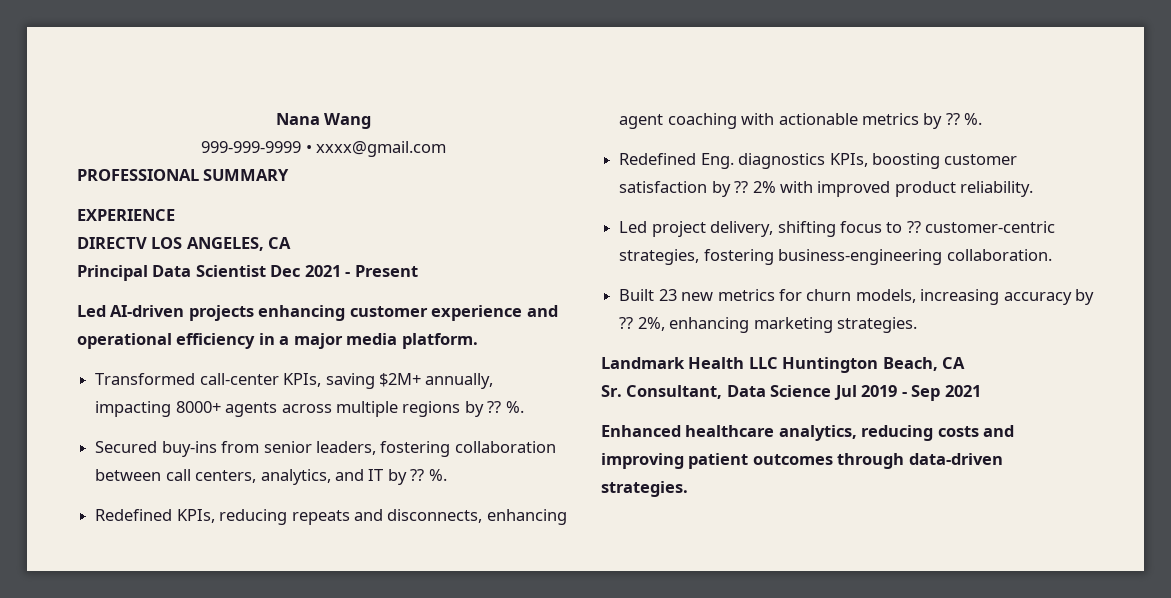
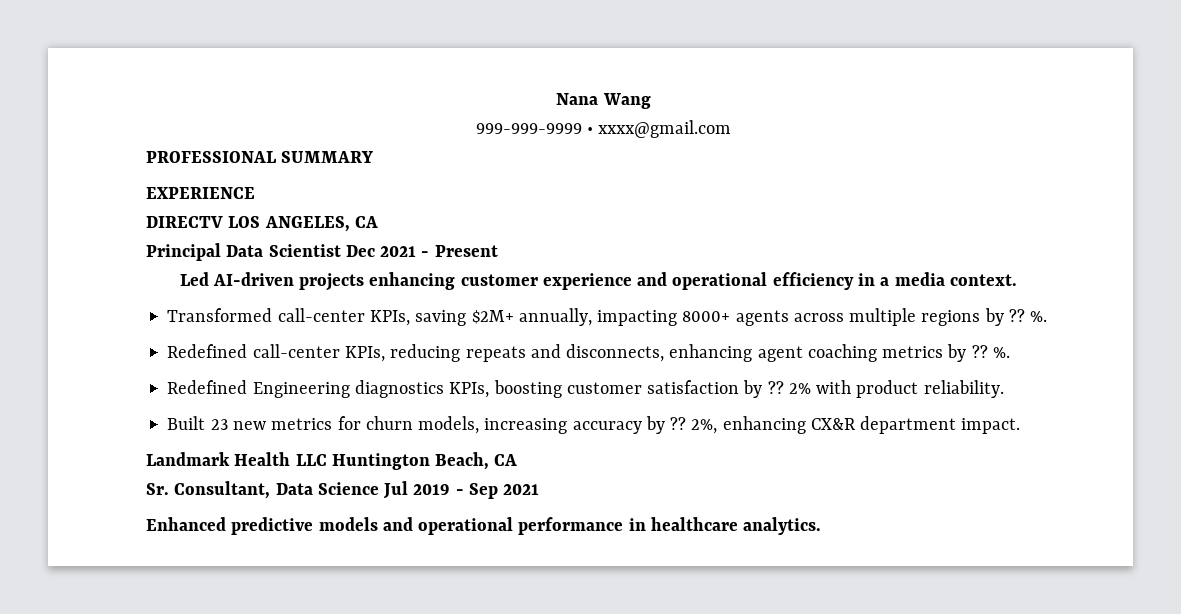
- Led AI-driven projects enhancing customer experience and operational efficiency in a major media platform.
+ Led AI-driven projects enhancing customer experience and operational efficiency in a media context.
- Secured buy-ins from senior leaders, fostering collaboration between call centers, analytics, and IT by ?? %.
- Redefined KPIs, reducing repeats and disconnects, enhancing agent coaching with actionable metrics by ??
+ Redefined call-center KPIs, reducing repeats and disconnects, enhancing agent coaching metrics by ??
- Redefined Eng. diagnostics KPIs, boosting customer satisfaction by ??
+ Redefined Engineering diagnostics KPIs, boosting customer satisfaction by ??
- 2% with improved product reliability.
+ 2% with product reliability.
- Led project delivery, shifting focus to ?? customer-centric strategies, fostering business-engineering collaboration.
- 2%, enhancing marketing strategies.
+ 2%, enhancing CX&R department impact.
- Enhanced healthcare analytics, reducing costs and improving patient outcomes through data-driven strategies.
+ Enhanced predictive models and operational performance in healthcare analytics.

